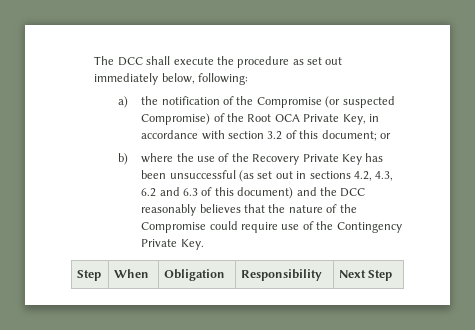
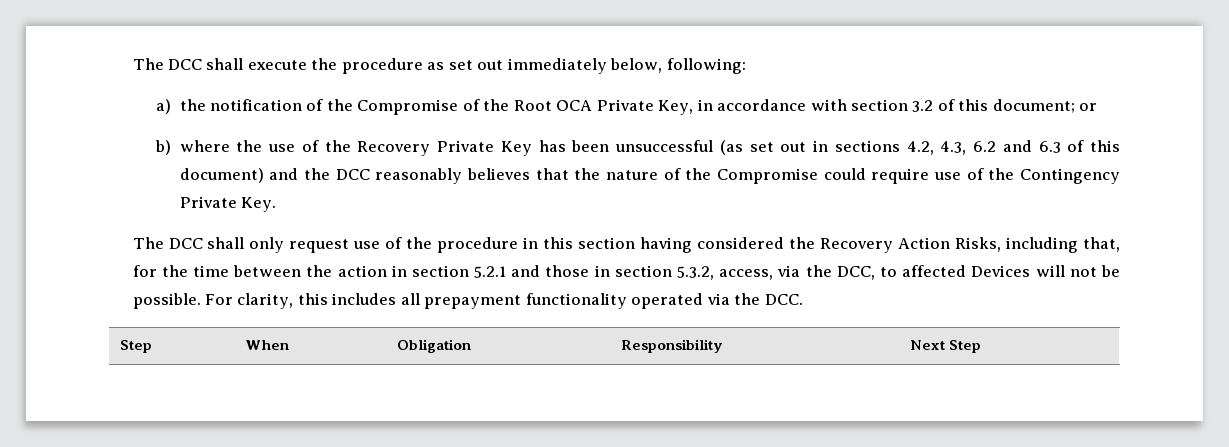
- a) the notification of the Compromise (or suspected Compromise) of the Root OCA Private Key, in accordance with section 3.2 of this document; or
+ a) the notification of the Compromise of the Root OCA Private Key, in accordance with section 3.2 of this document; or
+ The DCC shall only request use of the procedure in this section having considered the Recovery Action Risks, including that, for the time between the action in section 5.2.1 and those in section 5.3.2, access, via the DCC, to affected Devices will not be possible. For clarity, this includes all prepayment functionality operated via the DCC.

